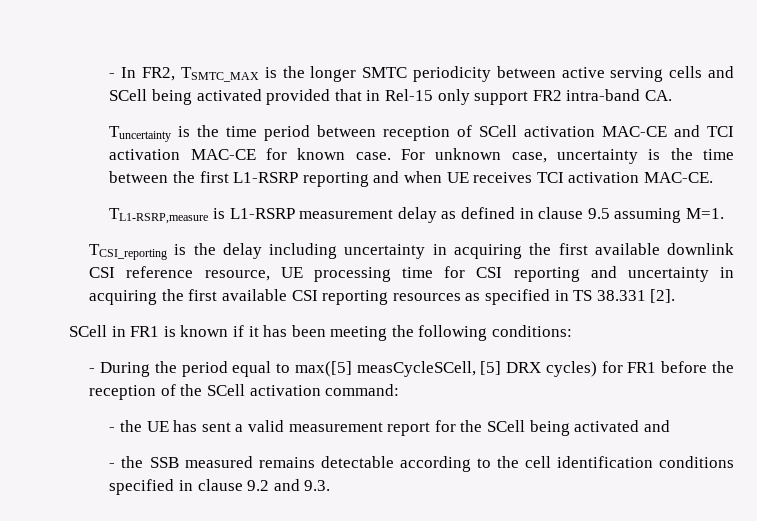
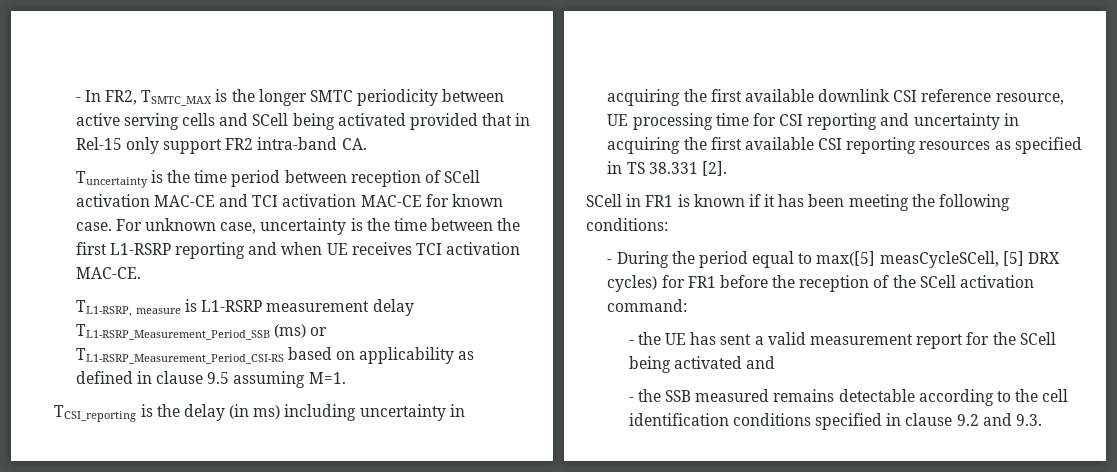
- TL1-RSRP,measure is L1-RSRP measurement delay as defined in clause 9.5 assuming M=1.
+ TL1-RSRP, measure is L1-RSRP measurement delay TL1-RSRP_Measurement_Period_SSB (ms) or TL1-RSRP_Measurement_Period_CSI-RS based on applicability as defined in clause 9.5 assuming M=1.
- TCSI_reporting is the delay including uncertainty in acquiring the first available downlink CSI reference resource, UE processing time for CSI reporting and uncertainty in acquiring the first available CSI reporting resources as specified in TS 38.331 [2].
+ TCSI_reporting is the delay (in ms) including uncertainty in acquiring the first available downlink CSI reference resource, UE processing time for CSI reporting and uncertainty in acquiring the first available CSI reporting resources as specified in TS 38.331 [2].

